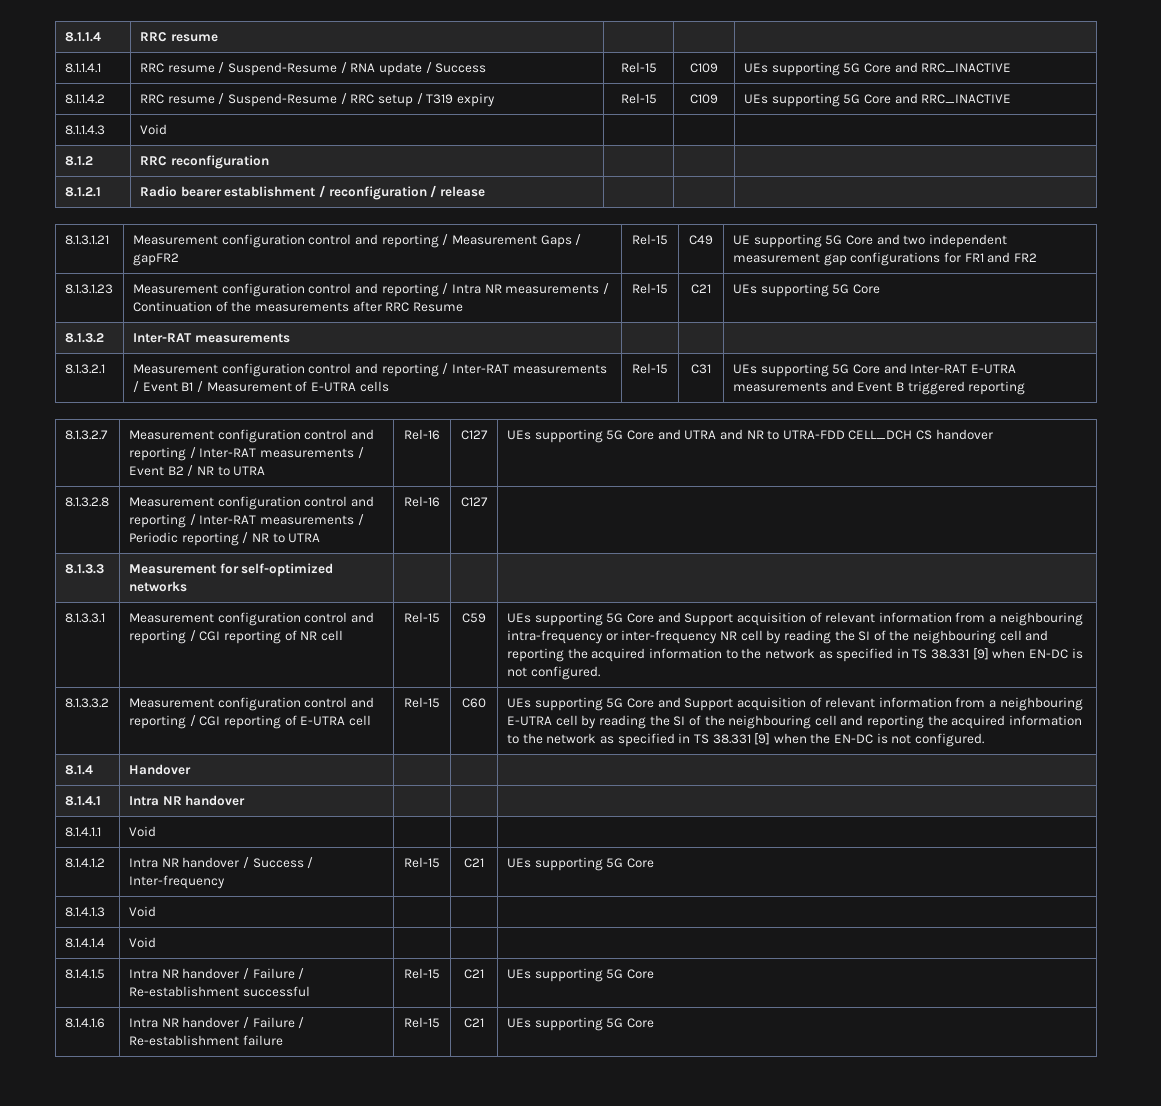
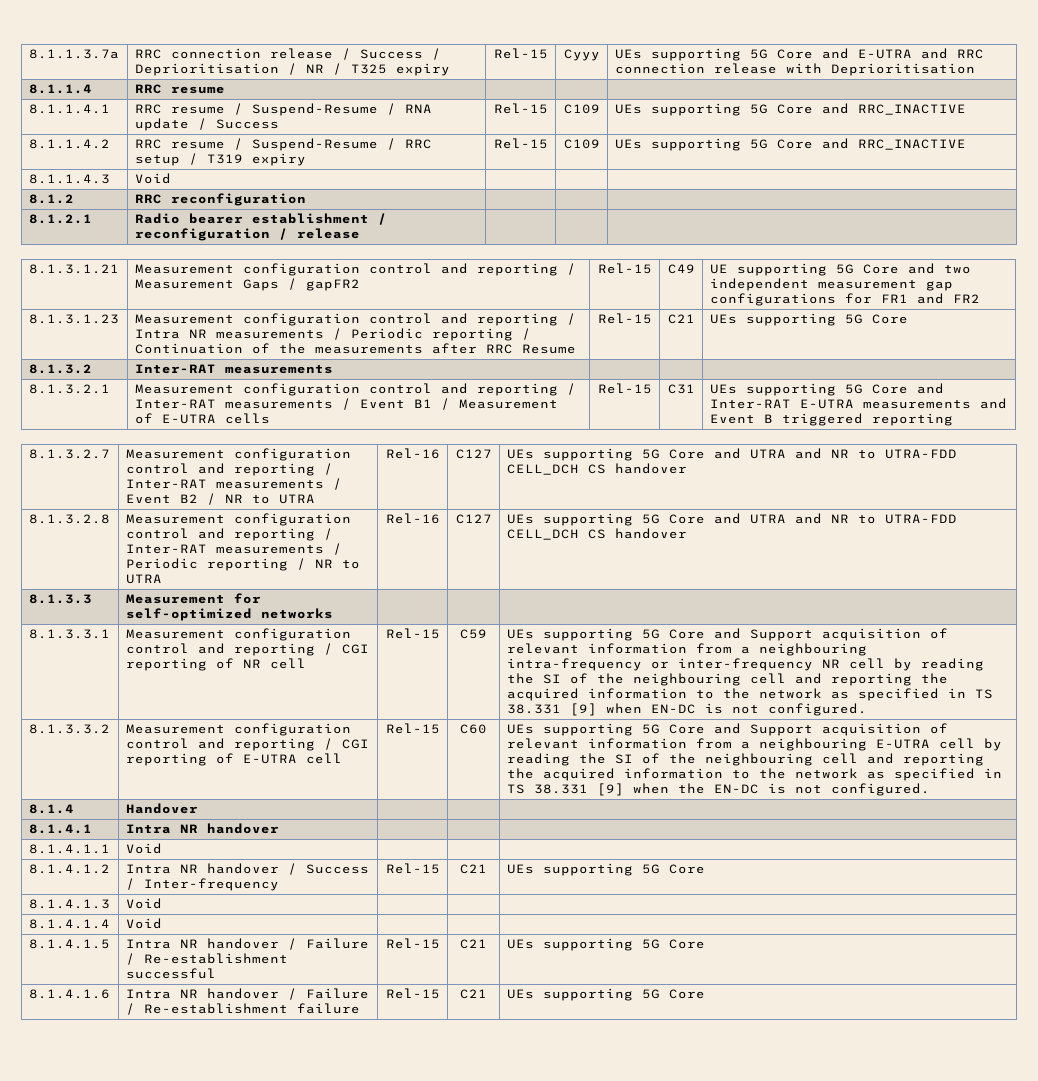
+ 8.1.1.3.7a | RRC connection release / Success / Deprioritisation / NR / T325 expiry | Rel-15 | Cyyy | UEs supporting 5G Core and E-UTRA and RRC connection release with Deprioritisation
- 8.1.3.1.23 | Measurement configuration control and reporting / Intra NR measurements / Continuation of the measurements after RRC Resume | Rel-15 | C21 | UEs supporting 5G Core
+ 8.1.3.1.23 | Measurement configuration control and reporting / Intra NR measurements / Periodic reporting / Continuation of the measurements after RRC Resume | Rel-15 | C21 | UEs supporting 5G Core
- 8.1.3.2.8 | Measurement configuration control and reporting / Inter-RAT measurements / Periodic reporting / NR to UTRA | Rel-16 | C127 |
+ 8.1.3.2.8 | Measurement configuration control and reporting / Inter-RAT measurements / Periodic reporting / NR to UTRA | Rel-16 | C127 | UEs supporting 5G Core and UTRA and NR to UTRA-FDD CELL_DCH CS handover

